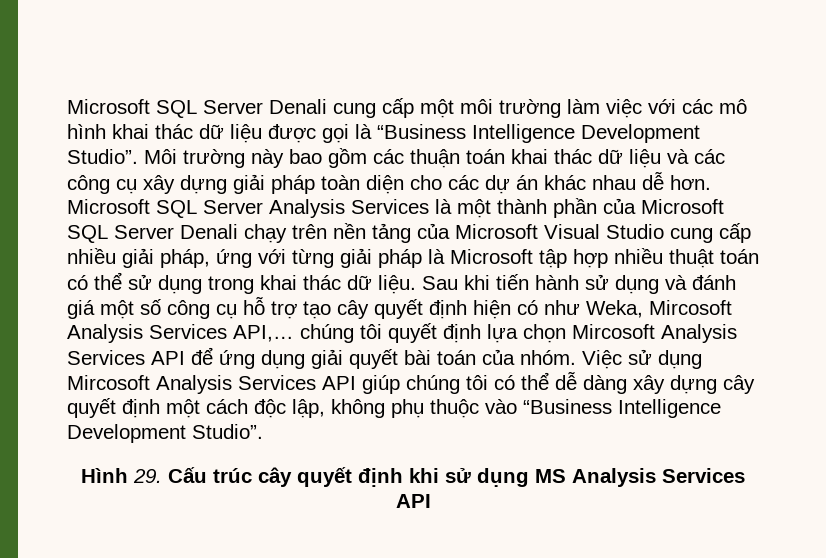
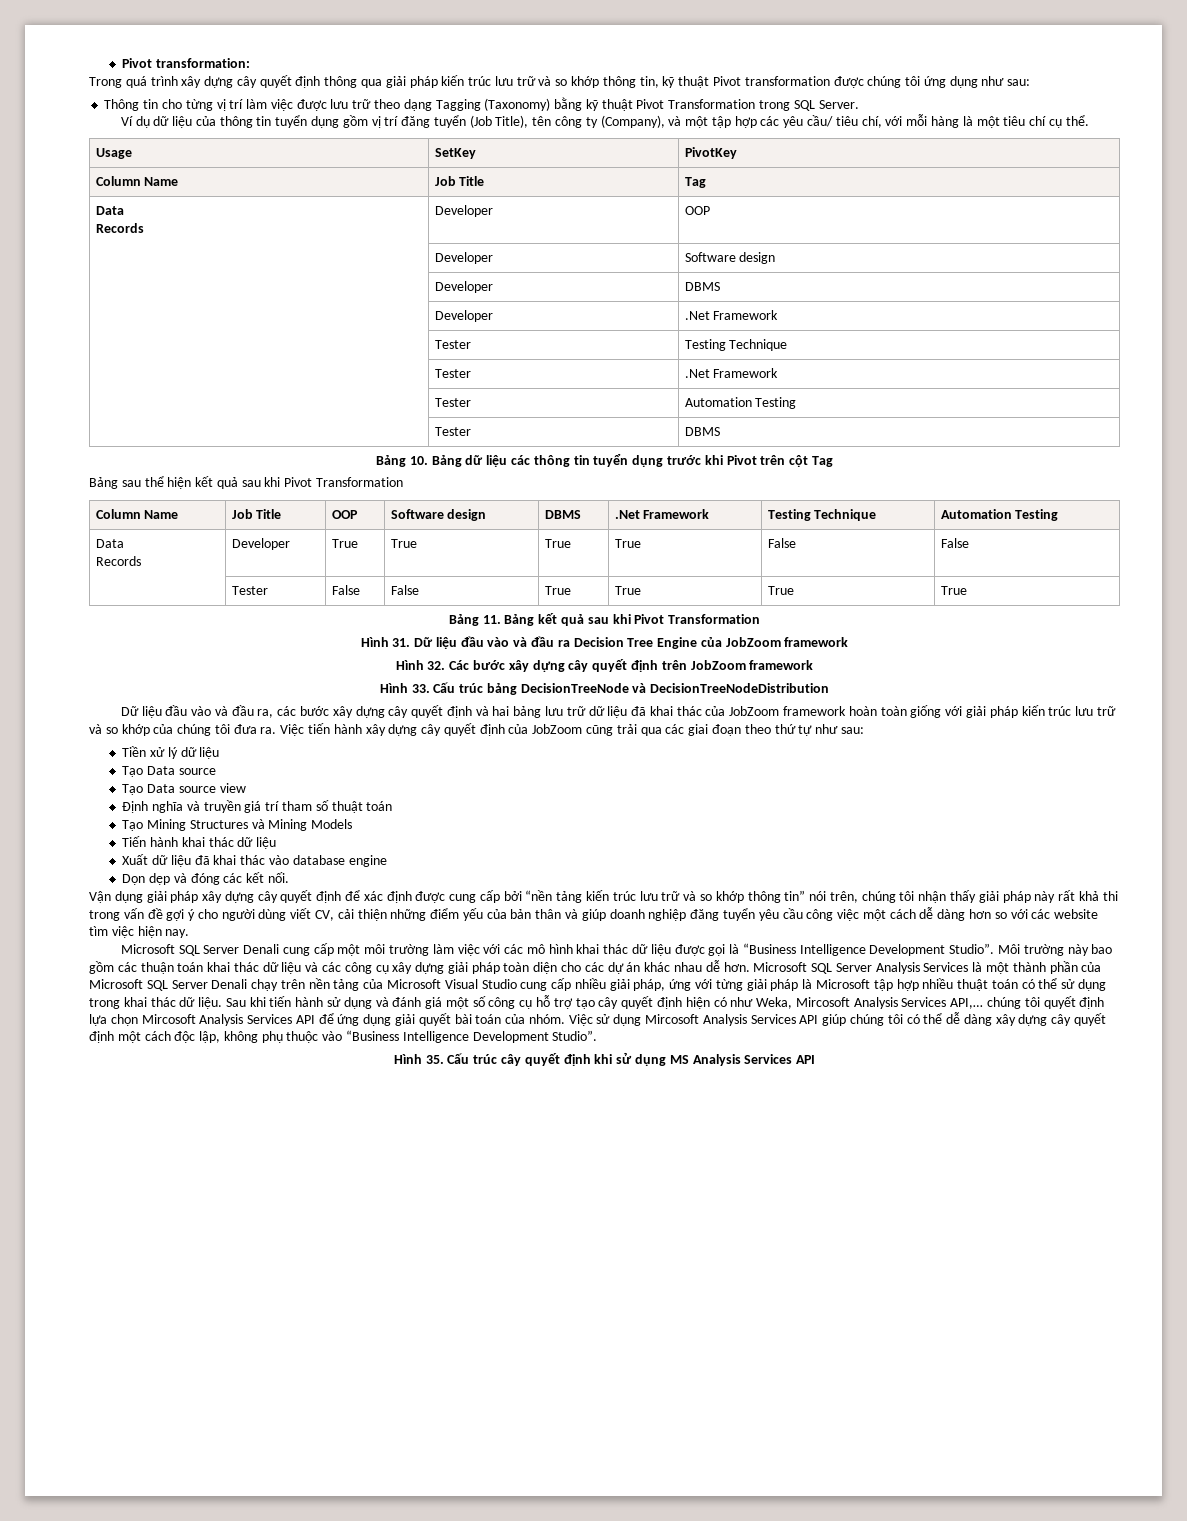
+ Pivot transformation:
+ Trong quá trình xây dựng cây quyết định thông qua giải pháp kiến trúc lưu trữ và so khớp thông tin, kỹ thuật Pivot transformation được chúng tôi ứng dụng như sau:
+ Thông tin cho từng vị trí làm việc được lưu trữ theo dạng Tagging (Taxonomy) bằng kỹ thuật Pivot Transformation trong SQL Server.
+ Ví dụ dữ liệu của thông tin tuyển dụng gồm vị trí đăng tuyển (Job Title), tên công ty (Company), và một tập hợp các yêu cầu/ tiêu chí, với mỗi hàng là một tiêu chí cụ thể.
+ Usage | SetKey | PivotKey
+ Column Name | Job Title | Tag
+ Data
+ Records | Developer | OOP
+ | Developer | Software design
+ | Developer | DBMS
+ | Developer | .Net Framework
+ | Tester | Testing Technique
+ | Tester | .Net Framework
+ | Tester | Automation Testing
+ | Tester | DBMS
+ Bảng 10. Bảng dữ liệu các thông tin tuyển dụng trước khi Pivot trên cột Tag
+ Bảng sau thể hiện kết quả sau khi Pivot Transformation
+ Column Name | Job Title | OOP | Software design | DBMS | .Net Framework | Testing Technique | Automation Testing
+ Data
+ Records | Developer | True | True | True | True | False | False
+ | Tester | False | False | True | True | True | True
+ Bảng 11. Bảng kết quả sau khi Pivot Transformation
+ Hình 31. Dữ liệu đầu vào và đầu ra Decision Tree Engine của JobZoom framework
+ Hình 32. Các bước xây dựng cây quyết định trên JobZoom framework
+ Hình 33. Cấu trúc bảng DecisionTreeNode và DecisionTreeNodeDistribution
+ Dữ liệu đầu vào và đầu ra, các bước xây dựng cây quyết định và hai bảng lưu trữ dữ liệu đã khai thác của JobZoom framework hoàn toàn giống với giải pháp kiến trúc lưu trữ và so khớp của chúng tôi đưa ra. Việc tiến hành xây dựng cây quyết định của JobZoom cũng trải qua các giai đoạn theo thứ tự như sau:
+ Tiền xử lý dữ liệu
+ Tạo Data source
+ Tạo Data source view
+ Định nghĩa và truyền giá trí tham số thuật toán
+ Tạo Mining Structures và Mining Models
+ Tiến hành khai thác dữ liệu
+ Xuất dữ liệu đã khai thác vào database engine
+ Dọn dẹp và đóng các kết nối.
+ Vận dụng giải pháp xây dựng cây quyết định để xác định được cung cấp bởi “nền tảng kiến trúc lưu trữ và so khớp thông tin” nói trên, chúng tôi nhận thấy giải pháp này rất khả thi trong vấn đề gợi ý cho người dùng viết CV, cải thiện những điểm yếu của bản thân và giúp doanh nghiệp đăng tuyển yêu cầu công việc một cách dễ dàng hơn so với các website tìm việc hiện nay.
- Hình 29. Cấu trúc cây quyết định khi sử dụng MS Analysis Services API
+ Hình 35. Cấu trúc cây quyết định khi sử dụng MS Analysis Services API

